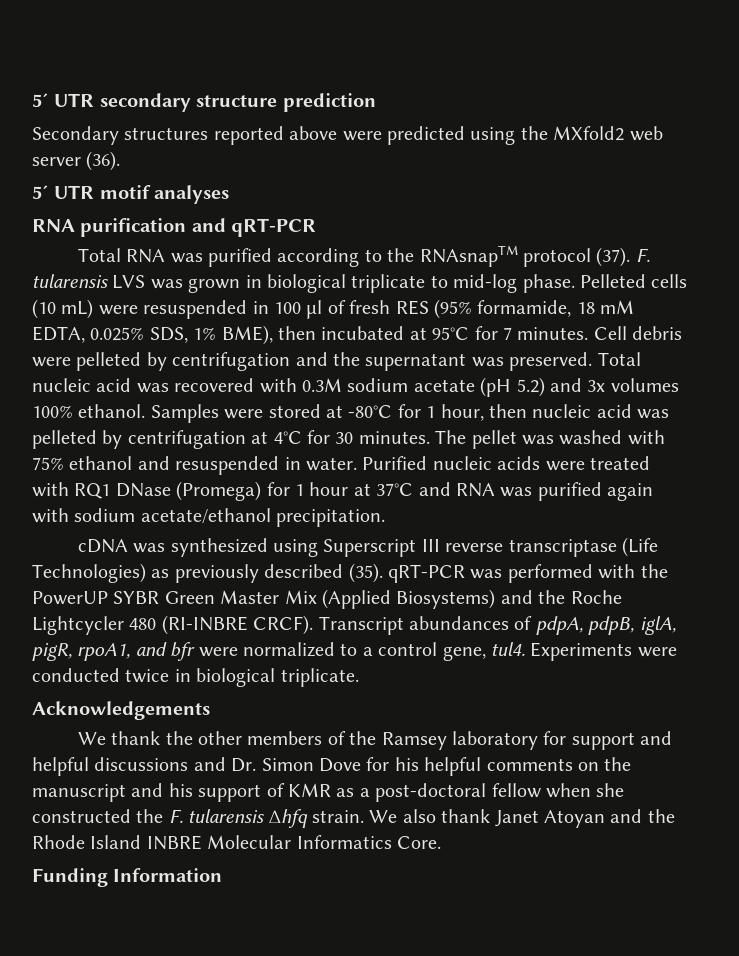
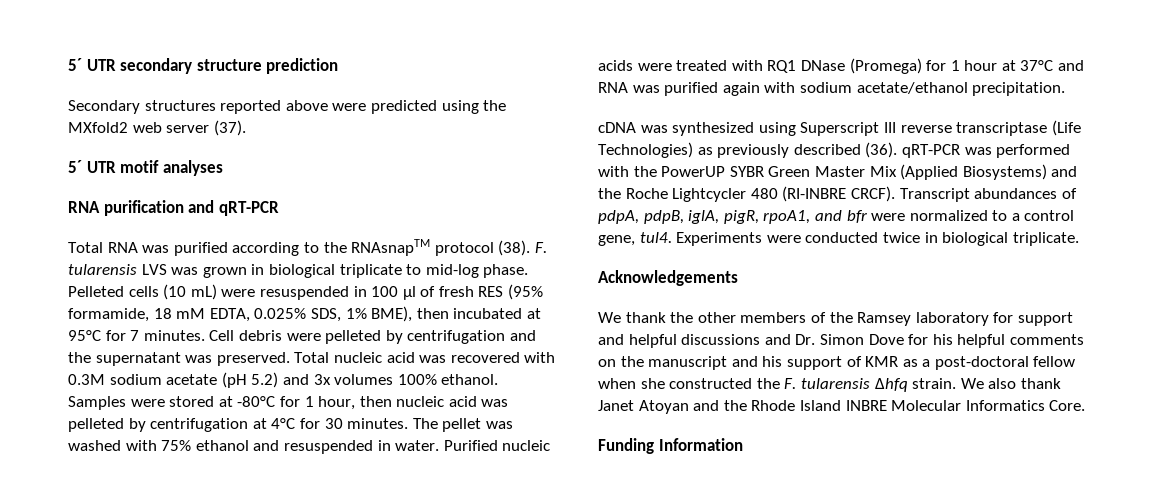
- Secondary structures reported above were predicted using the MXfold2 web server (36).
+ Secondary structures reported above were predicted using the MXfold2 web server (37).
- Total RNA was purified according to the RNAsnapTM protocol (37).
+ Total RNA was purified according to the RNAsnapTM protocol (38).
- cDNA was synthesized using Superscript III reverse transcriptase (Life Technologies) as previously described (35). qRT-PCR was performed with the PowerUP SYBR Green Master Mix (Applied Biosystems) and the Roche Lightcycler 480 (RI-INBRE CRCF).
+ cDNA was synthesized using Superscript III reverse transcriptase (Life Technologies) as previously described (36). qRT-PCR was performed with the PowerUP SYBR Green Master Mix (Applied Biosystems) and the Roche Lightcycler 480 (RI-INBRE CRCF).

